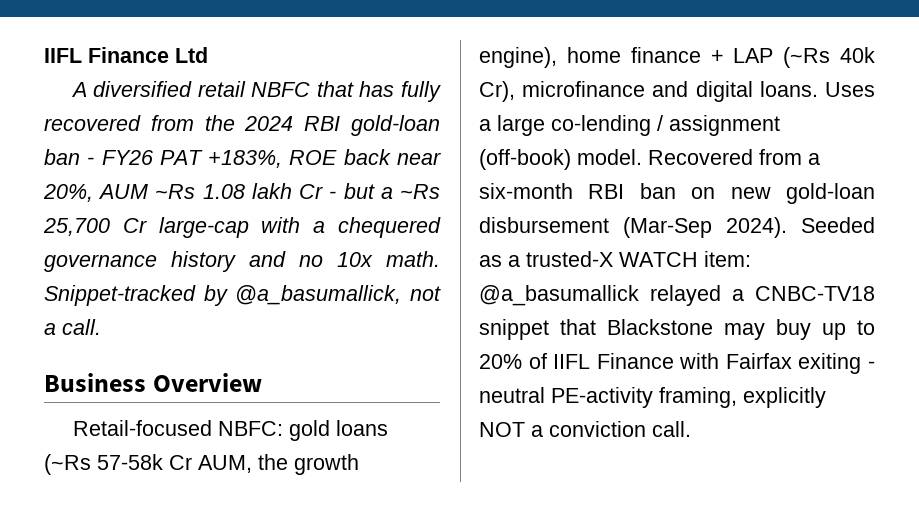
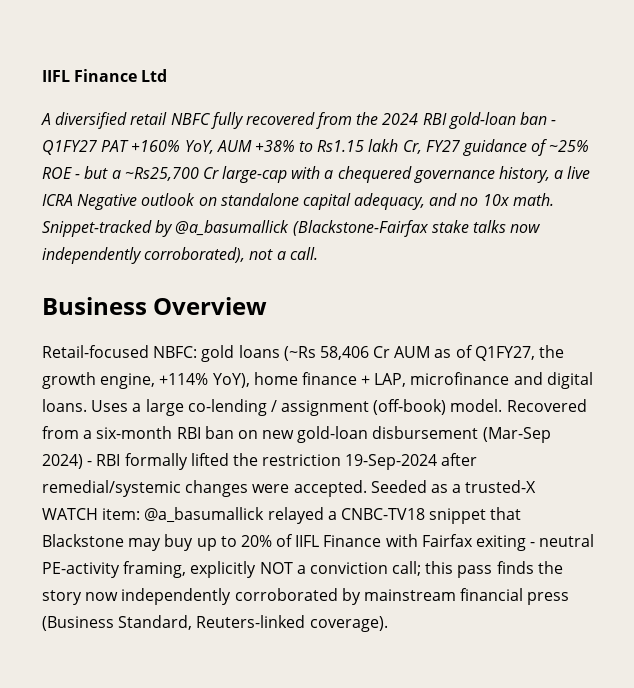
- A diversified retail NBFC that has fully recovered from the 2024 RBI gold-loan ban - FY26 PAT +183%, ROE back near 20%, AUM ~Rs 1.08 lakh Cr - but a ~Rs 25,700 Cr large-cap with a chequered governance history and no 10x math.
+ A diversified retail NBFC fully recovered from the 2024 RBI gold-loan ban - Q1FY27 PAT +160% YoY, AUM +38% to Rs1.15 lakh Cr, FY27 guidance of ~25% ROE - but a ~Rs25,700 Cr large-cap with a chequered governance history, a live ICRA Negative outlook on standalone capital adequacy, and no 10x math.
- Snippet-tracked by @a_basumallick, not a call.
+ Snippet-tracked by @a_basumallick (Blackstone-Fairfax stake talks now independently corroborated), not a call.
- Retail-focused NBFC: gold loans (~Rs 57-58k Cr AUM, the growth engine), home finance + LAP (~Rs 40k Cr), microfinance and digital loans.
+ Retail-focused NBFC: gold loans (~Rs 58,406 Cr AUM as of Q1FY27, the growth engine, +114% YoY), home finance + LAP, microfinance and digital loans.
- Recovered from a six-month RBI ban on new gold-loan disbursement (Mar-Sep 2024).
+ Recovered from a six-month RBI ban on new gold-loan disbursement (Mar-Sep 2024) - RBI formally lifted the restriction 19-Sep-2024 after remedial/systemic changes were accepted.
- Seeded as a trusted-X WATCH item: @a_basumallick relayed a CNBC-TV18 snippet that Blackstone may buy up to 20% of IIFL Finance with Fairfax exiting - neutral PE-activity framing, explicitly NOT a conviction call.
+ Seeded as a trusted-X WATCH item: @a_basumallick relayed a CNBC-TV18 snippet that Blackstone may buy up to 20% of IIFL Finance with Fairfax exiting - neutral PE-activity framing, explicitly NOT a conviction call; this pass finds the story now independently corroborated by mainstream financial press (Business Standard, Reuters-linked coverage).

